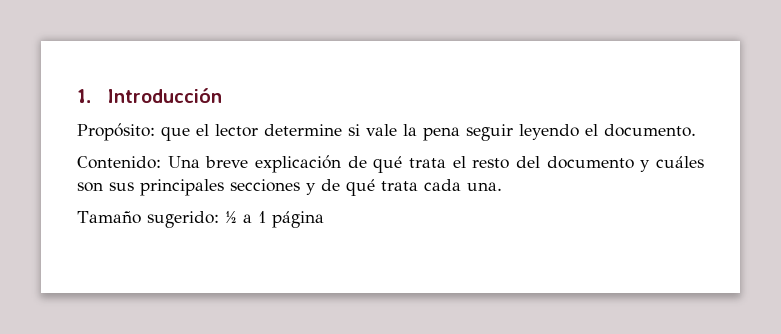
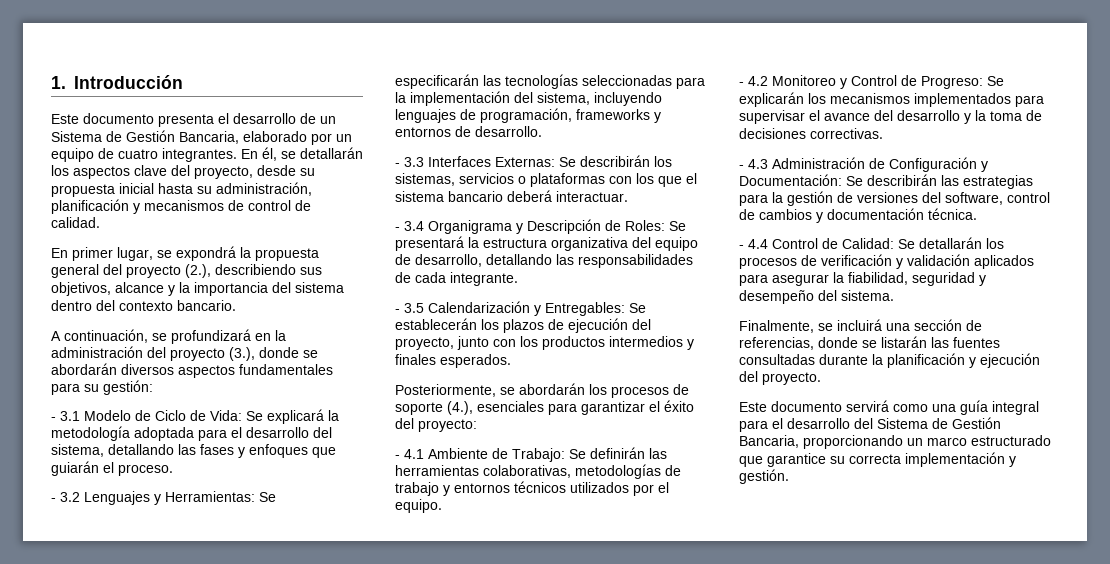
- Propósito: que el lector determine si vale la pena seguir leyendo el documento.
- Contenido: Una breve explicación de qué trata el resto del documento y cuáles son sus principales secciones y de qué trata cada una.
- Tamaño sugerido: ½ a 1 página
+ Este documento presenta el desarrollo de un Sistema de Gestión Bancaria, elaborado por un equipo de cuatro integrantes. En él, se detallarán los aspectos clave del proyecto, desde su propuesta inicial hasta su administración, planificación y mecanismos de control de calidad.
+ En primer lugar, se expondrá la propuesta general del proyecto (2.), describiendo sus objetivos, alcance y la importancia del sistema dentro del contexto bancario.
+ A continuación, se profundizará en la administración del proyecto (3.), donde se abordarán diversos aspectos fundamentales para su gestión:
+ - 3.1 Modelo de Ciclo de Vida: Se explicará la metodología adoptada para el desarrollo del sistema, detallando las fases y enfoques que guiarán el proceso.
+ - 3.2 Lenguajes y Herramientas: Se especificarán las tecnologías seleccionadas para la implementación del sistema, incluyendo lenguajes de programación, frameworks y entornos de desarrollo.
+ - 3.3 Interfaces Externas: Se describirán los sistemas, servicios o plataformas con los que el sistema bancario deberá interactuar.
+ - 3.4 Organigrama y Descripción de Roles: Se presentará la estructura organizativa del equipo de desarrollo, detallando las responsabilidades de cada integrante.
+ - 3.5 Calendarización y Entregables: Se establecerán los plazos de ejecución del proyecto, junto con los productos intermedios y finales esperados.
+ Posteriormente, se abordarán los procesos de soporte (4.), esenciales para garantizar el éxito del proyecto:
+ - 4.1 Ambiente de Trabajo: Se definirán las herramientas colaborativas, metodologías de trabajo y entornos técnicos utilizados por el equipo.
+ - 4.2 Monitoreo y Control de Progreso: Se explicarán los mecanismos implementados para supervisar el avance del desarrollo y la toma de decisiones correctivas.
+ - 4.3 Administración de Configuración y Documentación: Se describirán las estrategias para la gestión de versiones del software, control de cambios y documentación técnica.
+ - 4.4 Control de Calidad: Se detallarán los procesos de verificación y validación aplicados para asegurar la fiabilidad, seguridad y desempeño del sistema.
+ Finalmente, se incluirá una sección de referencias, donde se listarán las fuentes consultadas durante la planificación y ejecución del proyecto.
+ Este documento servirá como una guía integral para el desarrollo del Sistema de Gestión Bancaria, proporcionando un marco estructurado que garantice su correcta implementación y gestión.

